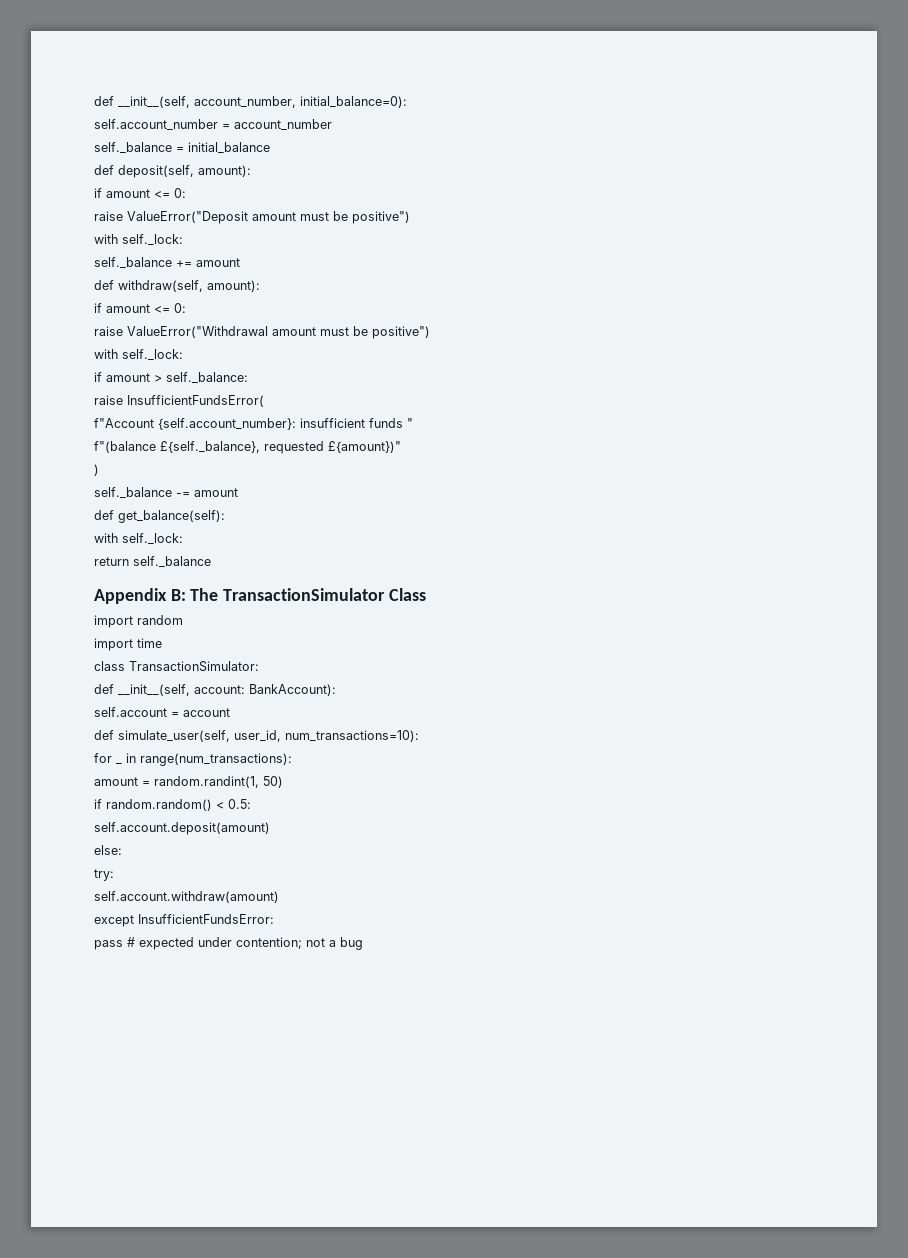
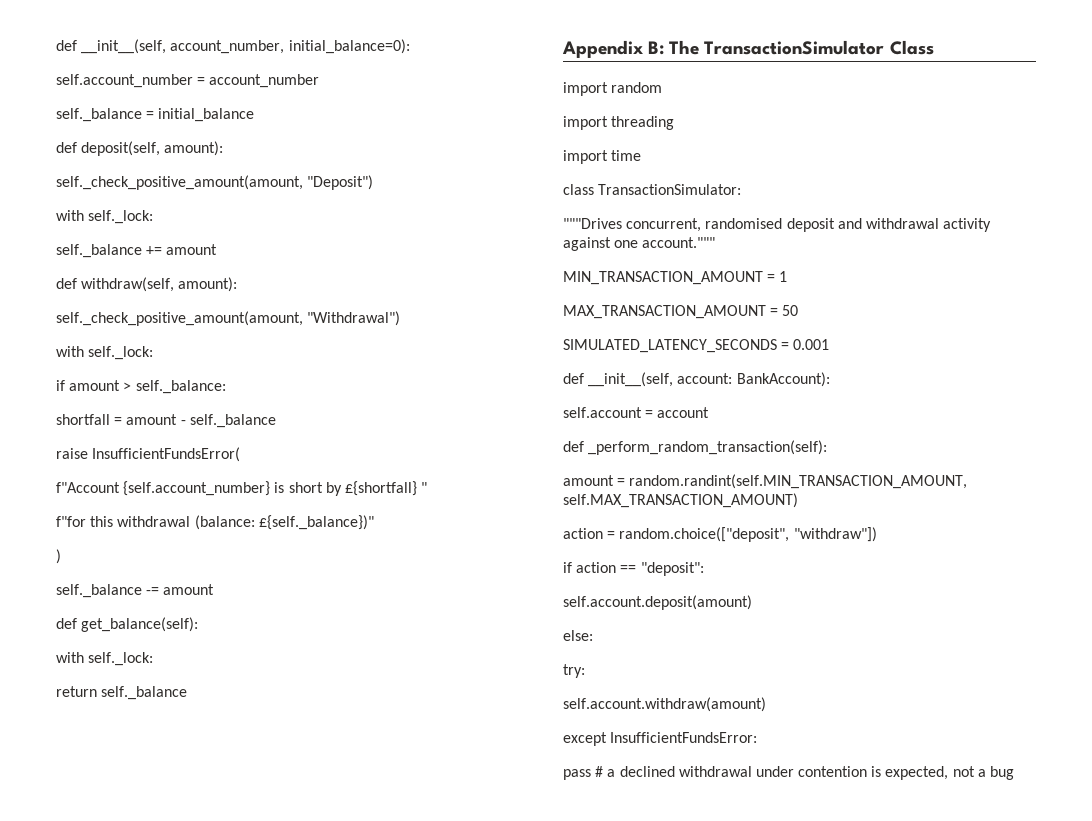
  def deposit(self, amount):
- if amount <= 0:
- raise ValueError("Deposit amount must be positive")
+ self._check_positive_amount(amount, "Deposit")
  def withdraw(self, amount):
- if amount <= 0:
- raise ValueError("Withdrawal amount must be positive")
+ self._check_positive_amount(amount, "Withdrawal")
+ shortfall = amount - self._balance
  raise InsufficientFundsError(
- f"Account {self.account_number}: insufficient funds "
- f"(balance £{self._balance}, requested £{amount})"
+ f"Account {self.account_number} is short by £{shortfall} "
+ f"for this withdrawal (balance: £{self._balance})"
+ import threading
+ """Drives concurrent, randomised deposit and withdrawal activity against one account."""
+ MIN_TRANSACTION_AMOUNT = 1
+ MAX_TRANSACTION_AMOUNT = 50
+ SIMULATED_LATENCY_SECONDS = 0.001
- def simulate_user(self, user_id, num_transactions=10):
- for _ in range(num_transactions):
- amount = random.randint(1, 50)
- if random.random() < 0.5:
+ def _perform_random_transaction(self):
+ amount = random.randint(self.MIN_TRANSACTION_AMOUNT, self.MAX_TRANSACTION_AMOUNT)
+ action = random.choice(["deposit", "withdraw"])
+ if action == "deposit":
- pass # expected under contention; not a bug
+ pass # a declined withdrawal under contention is expected, not a bug

